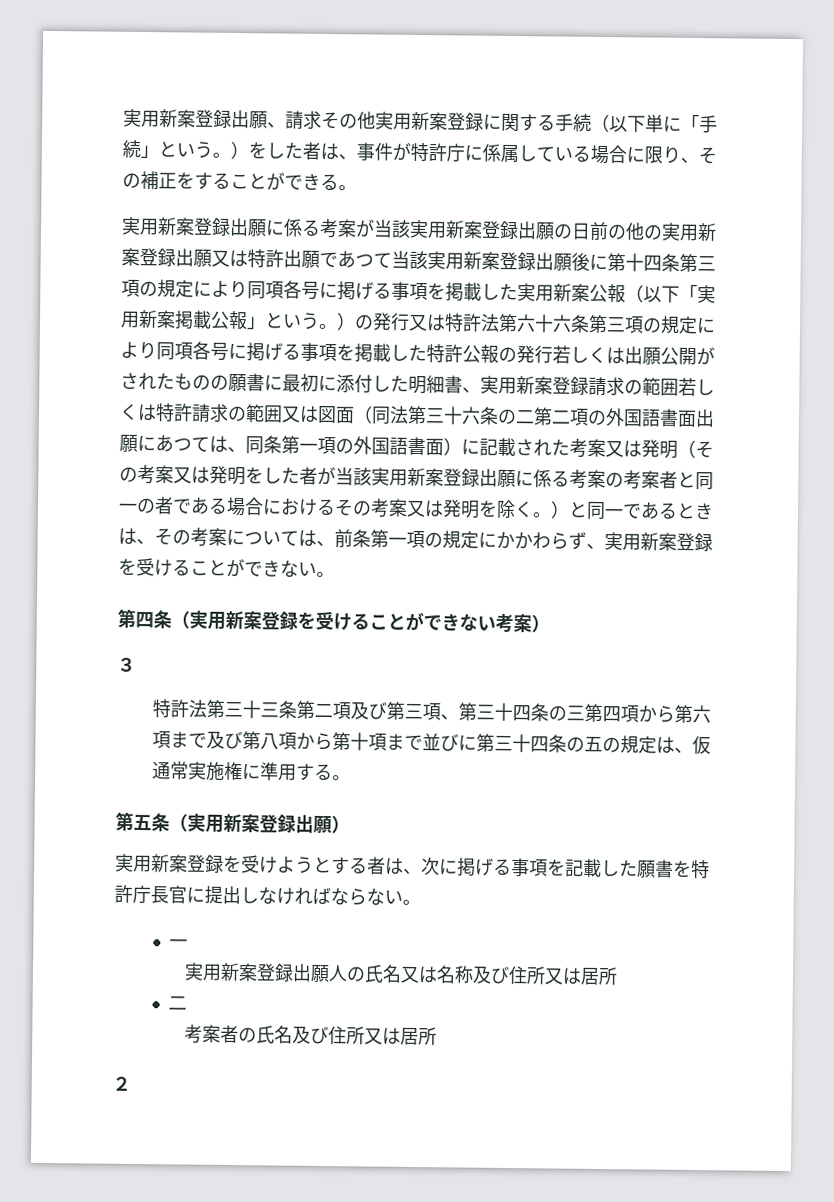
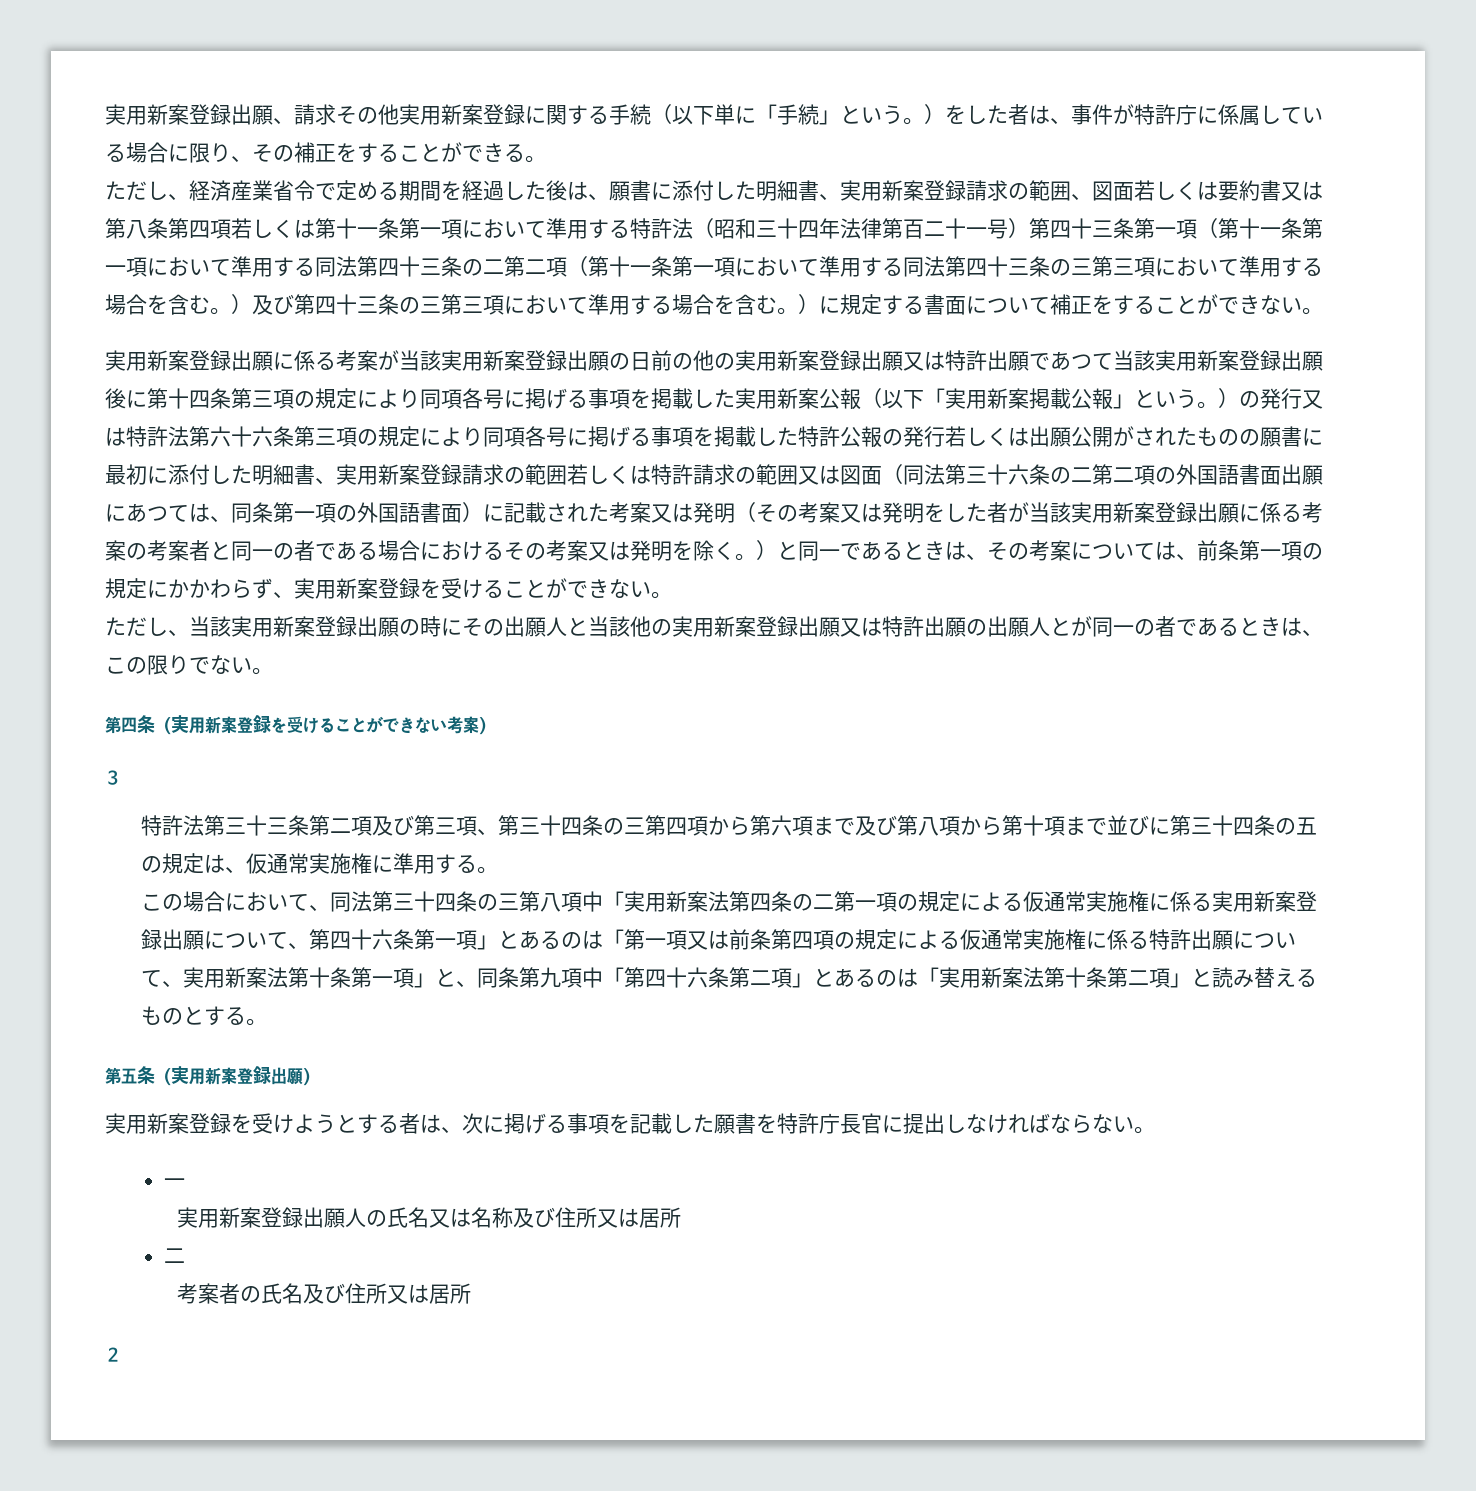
+ ただし、経済産業省令で定める期間を経過した後は、願書に添付した明細書、実用新案登録請求の範囲、図面若しくは要約書又は第八条第四項若しくは第十一条第一項において準用する特許法（昭和三十四年法律第百二十一号）第四十三条第一項（第十一条第一項において準用する同法第四十三条の二第二項（第十一条第一項において準用する同法第四十三条の三第三項において準用する場合を含む。）及び第四十三条の三第三項において準用する場合を含む。）に規定する書面について補正をすることができない。
+ ただし、当該実用新案登録出願の時にその出願人と当該他の実用新案登録出願又は特許出願の出願人とが同一の者であるときは、この限りでない。
+ この場合において、同法第三十四条の三第八項中「実用新案法第四条の二第一項の規定による仮通常実施権に係る実用新案登録出願について、第四十六条第一項」とあるのは「第一項又は前条第四項の規定による仮通常実施権に係る特許出願について、実用新案法第十条第一項」と、同条第九項中「第四十六条第二項」とあるのは「実用新案法第十条第二項」と読み替えるものとする。

